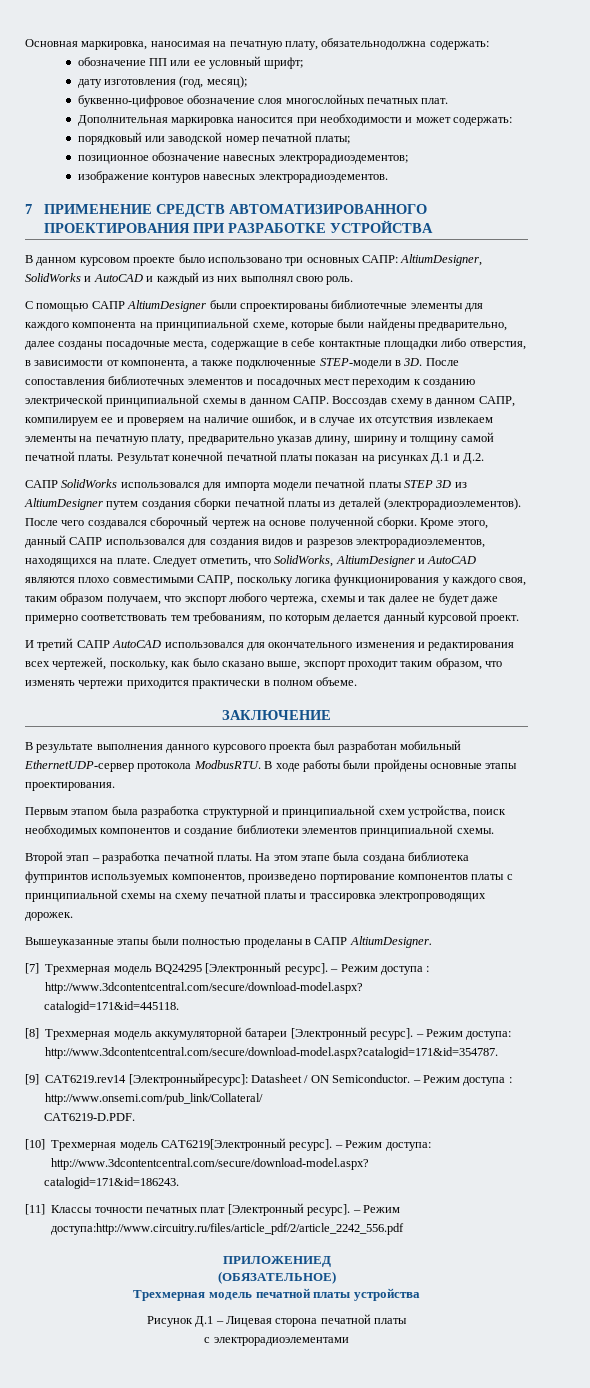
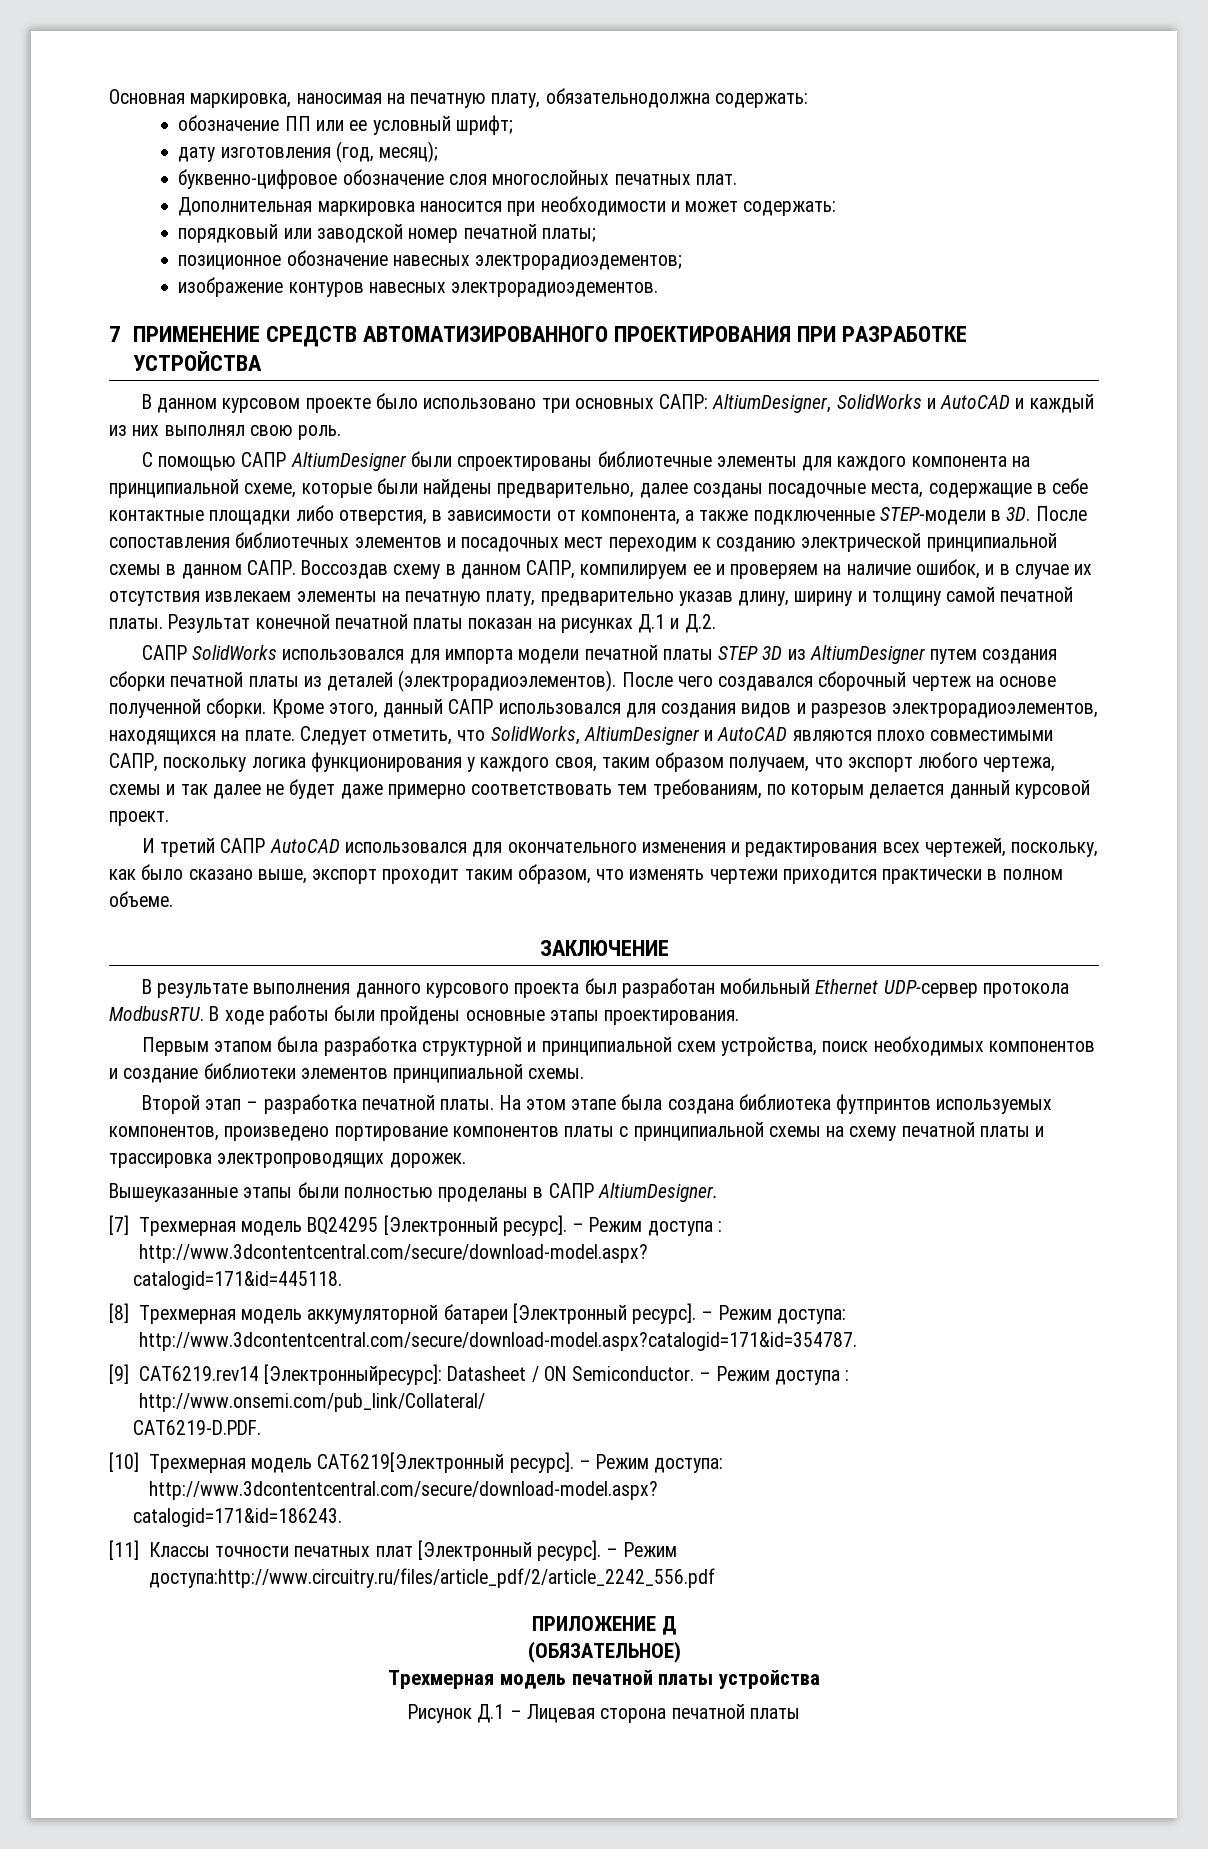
- В результате выполнения данного курсового проекта был разработан мобильный EthernetUDP-сервер протокола ModbusRTU.
+ В результате выполнения данного курсового проекта был разработан мобильный Ethernet UDP-сервер протокола ModbusRTU.
- ПРИЛОЖЕНИЕД
+ ПРИЛОЖЕНИЕ Д
- с электрорадиоэлементами

